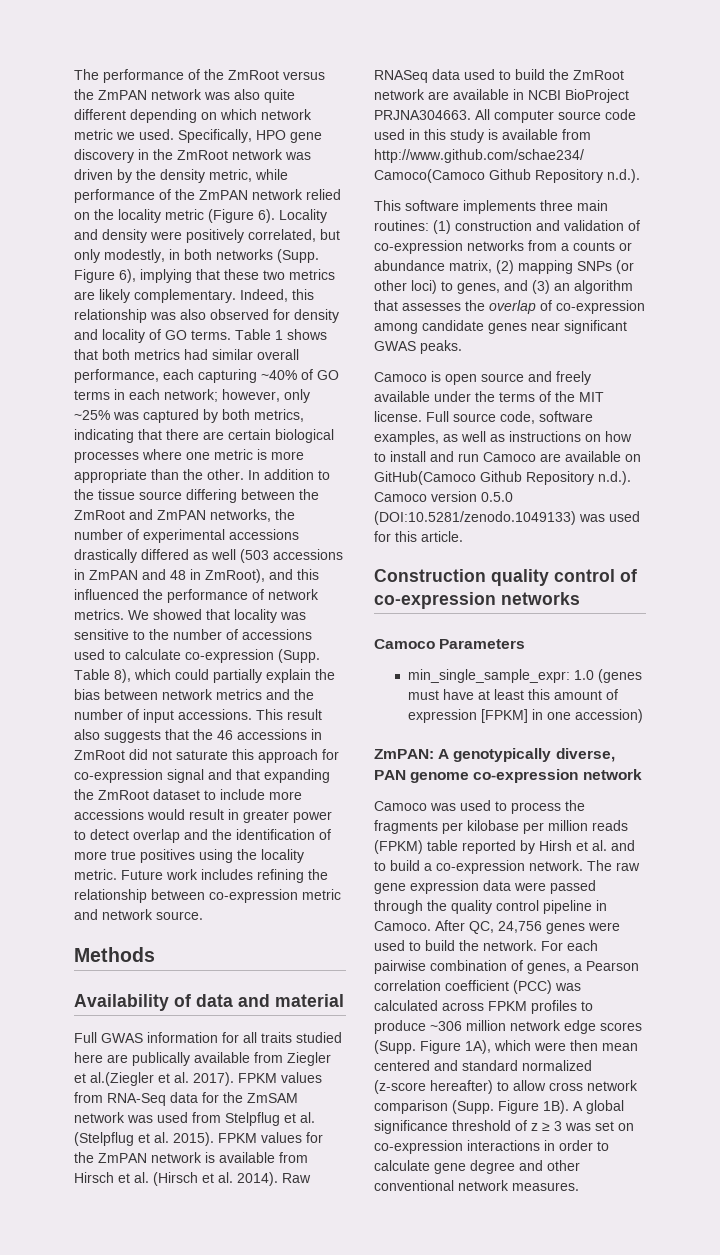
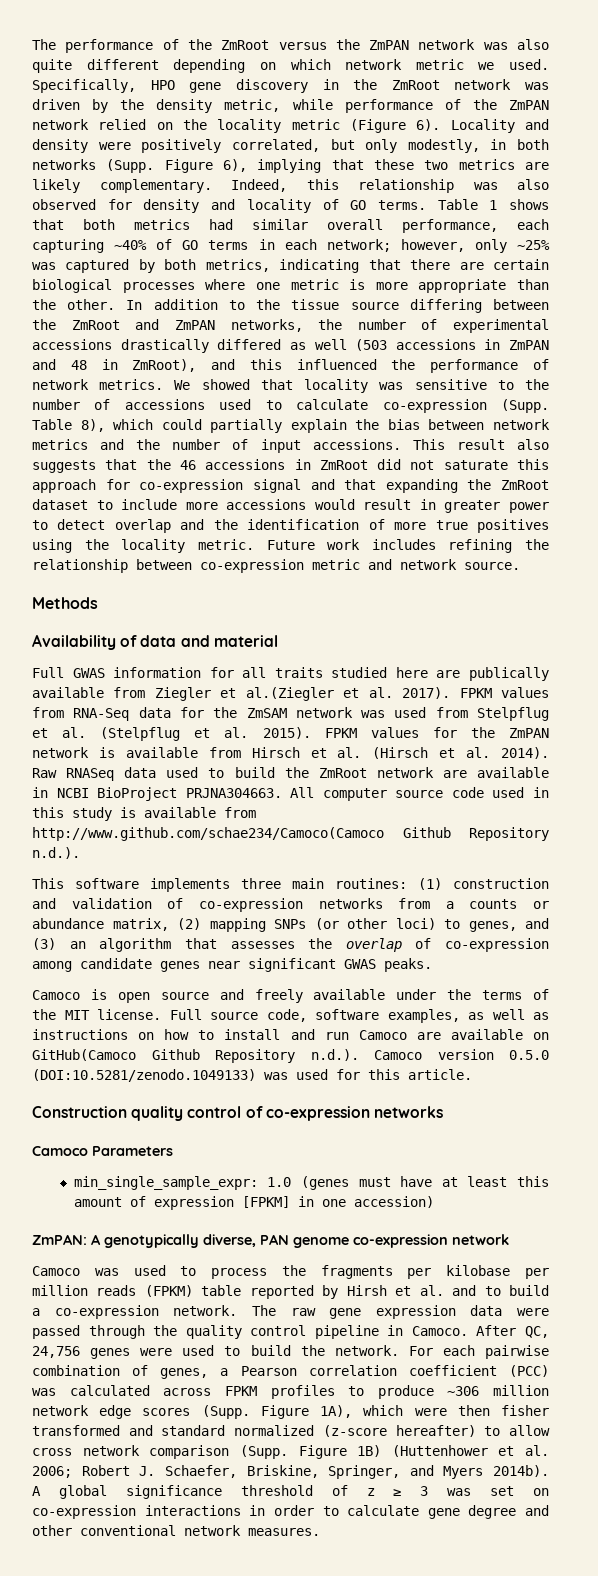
- Figure 1A), which were then mean centered and standard normalized (z-score hereafter) to allow cross network comparison (Supp.
+ Figure 1A), which were then fisher transformed and standard normalized (z-score hereafter) to allow cross network comparison (Supp.
- Figure 1B).
+ Figure 1B) (Huttenhower et al. 2006; Robert J. Schaefer, Briskine, Springer, and Myers 2014b).

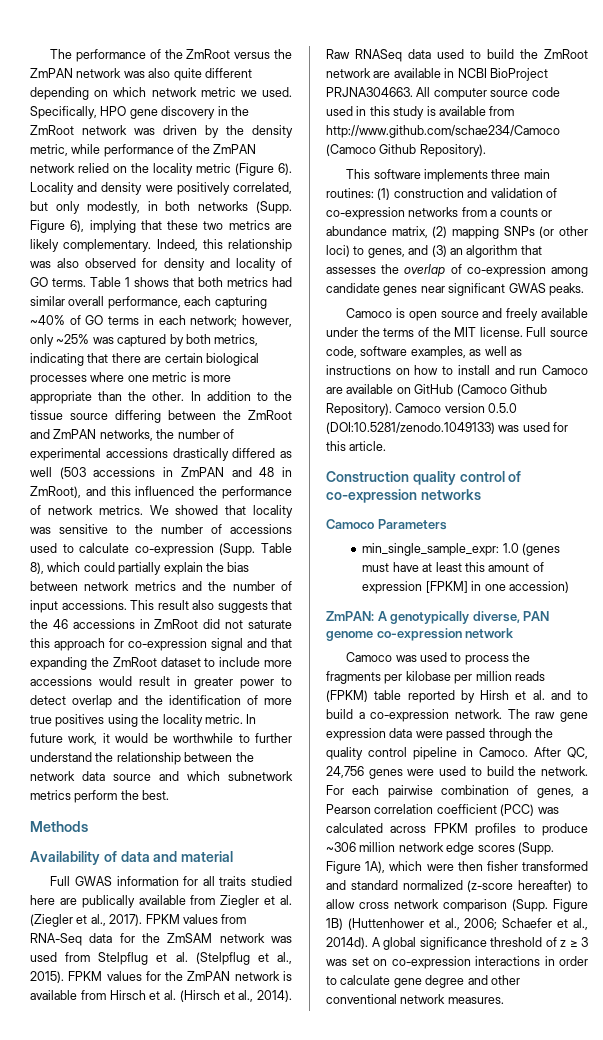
- Future work includes refining the relationship between co-expression metric and network source.
+ In future work, it would be worthwhile to further understand the relationship between the network data source and which subnetwork metrics perform the best.
- Full GWAS information for all traits studied here are publically available from Ziegler et al.(Ziegler et al. 2017).
+ Full GWAS information for all traits studied here are publically available from Ziegler et al. (Ziegler et al., 2017).
- FPKM values from RNA-Seq data for the ZmSAM network was used from Stelpflug et al. (Stelpflug et al. 2015).
+ FPKM values from RNA-Seq data for the ZmSAM network was used from Stelpflug et al. (Stelpflug et al., 2015).
- FPKM values for the ZmPAN network is available from Hirsch et al. (Hirsch et al. 2014).
+ FPKM values for the ZmPAN network is available from Hirsch et al. (Hirsch et al., 2014).
- All computer source code used in this study is available from http://www.github.com/schae234/Camoco(Camoco Github Repository n.d.).
+ All computer source code used in this study is available from http://www.github.com/schae234/Camoco (Camoco Github Repository).
- Full source code, software examples, as well as instructions on how to install and run Camoco are available on GitHub(Camoco Github Repository n.d.). Camoco version 0.5.0 (DOI:10.5281/zenodo.1049133) was used for this article.
+ Full source code, software examples, as well as instructions on how to install and run Camoco are available on GitHub (Camoco Github Repository). Camoco version 0.5.0 (DOI:10.5281/zenodo.1049133) was used for this article.
- Figure 1B) (Huttenhower et al. 2006; Robert J. Schaefer, Briskine, Springer, and Myers 2014b).
+ Figure 1B) (Huttenhower et al., 2006; Schaefer et al., 2014d).

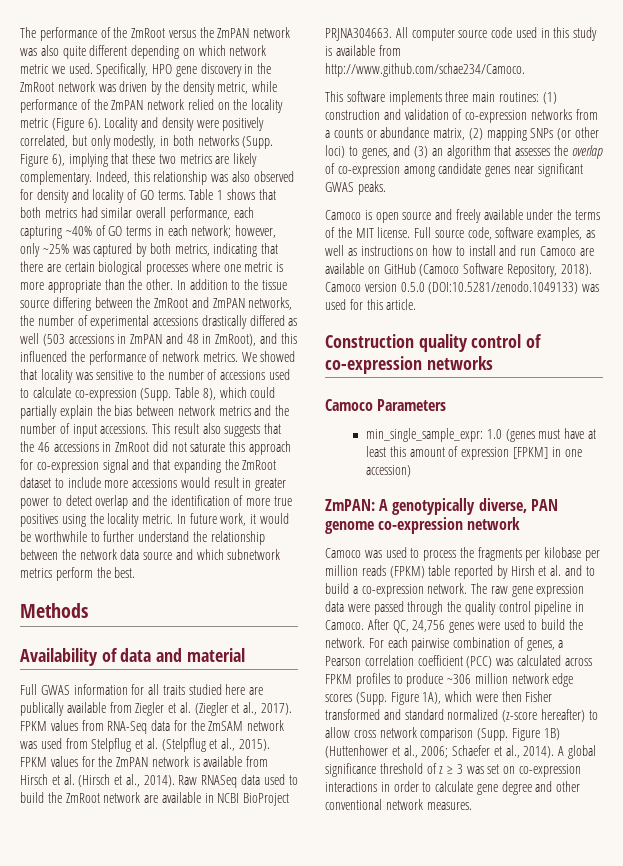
- All computer source code used in this study is available from http://www.github.com/schae234/Camoco (Camoco Github Repository).
+ All computer source code used in this study is available from http://www.github.com/schae234/Camoco.
- Full source code, software examples, as well as instructions on how to install and run Camoco are available on GitHub (Camoco Github Repository).
+ Full source code, software examples, as well as instructions on how to install and run Camoco are available on GitHub (Camoco Software Repository, 2018).
- Figure 1A), which were then fisher transformed and standard normalized (z-score hereafter) to allow cross network comparison (Supp.
+ Figure 1A), which were then Fisher transformed and standard normalized (z-score hereafter) to allow cross network comparison (Supp.
- Figure 1B) (Huttenhower et al., 2006; Schaefer et al., 2014d).
+ Figure 1B) (Huttenhower et al., 2006; Schaefer et al., 2014).

